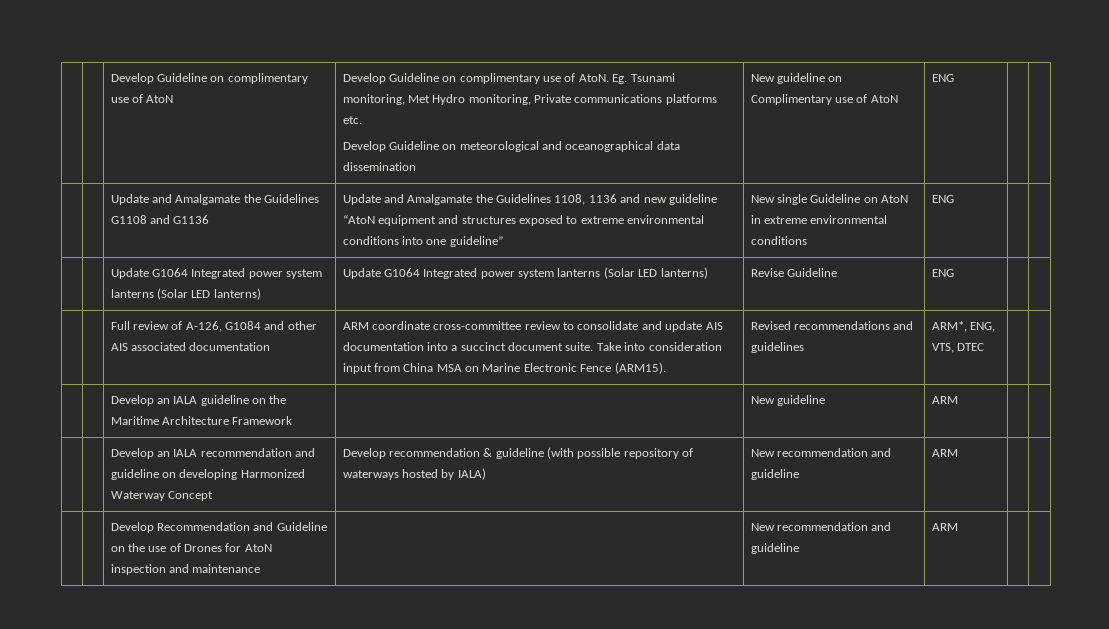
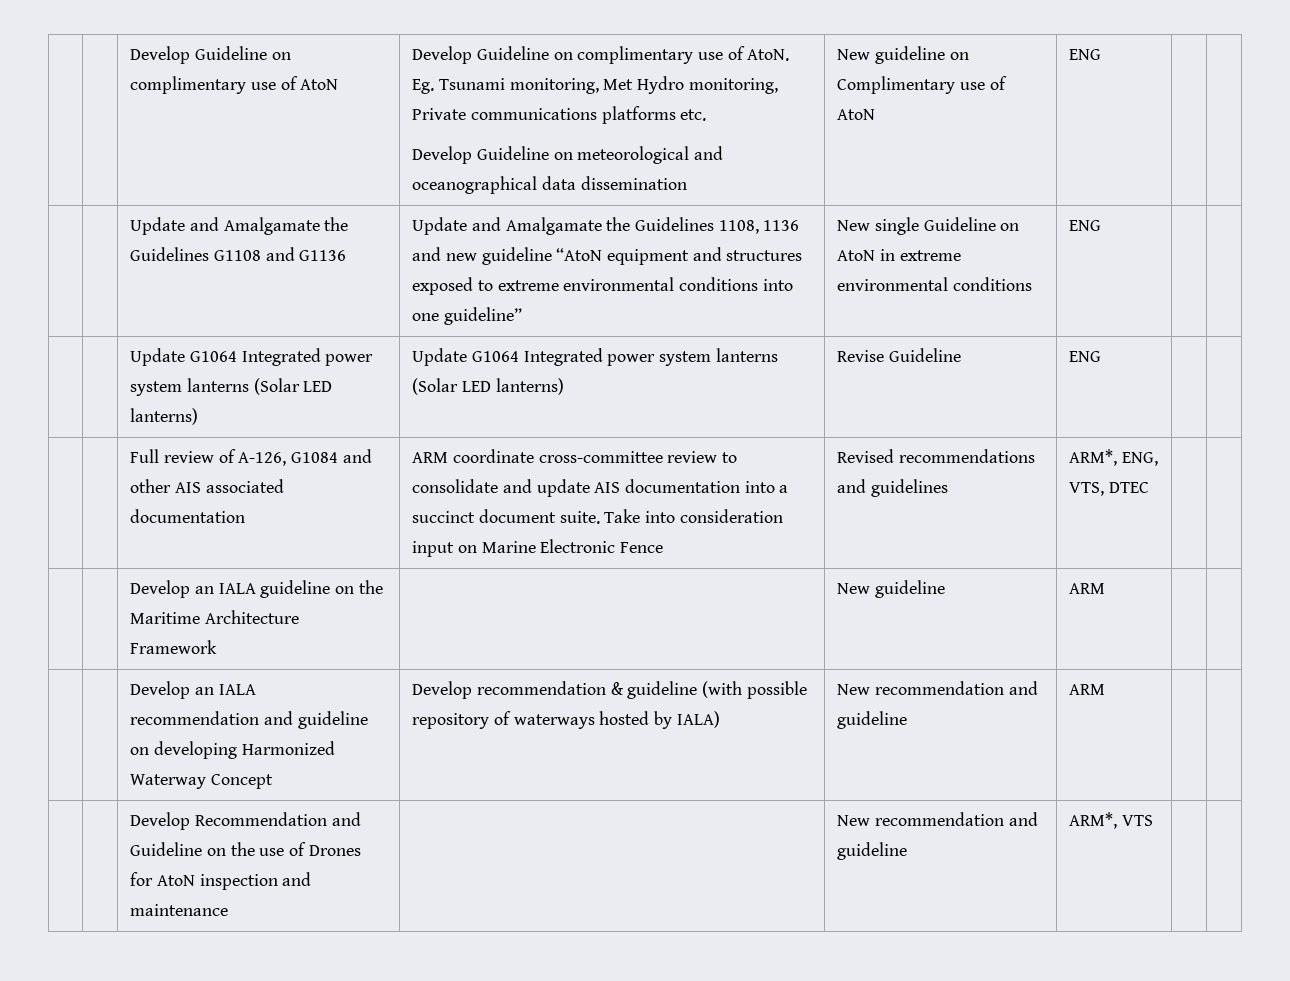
- Take into consideration input from China MSA on Marine Electronic Fence (ARM15).
+ Take into consideration input on Marine Electronic Fence
- | | Develop Recommendation and Guideline on the use of Drones for AtoN inspection and maintenance | | New recommendation and guideline | ARM | |
+ | | Develop Recommendation and Guideline on the use of Drones for AtoN inspection and maintenance | | New recommendation and guideline | ARM*, VTS | |

